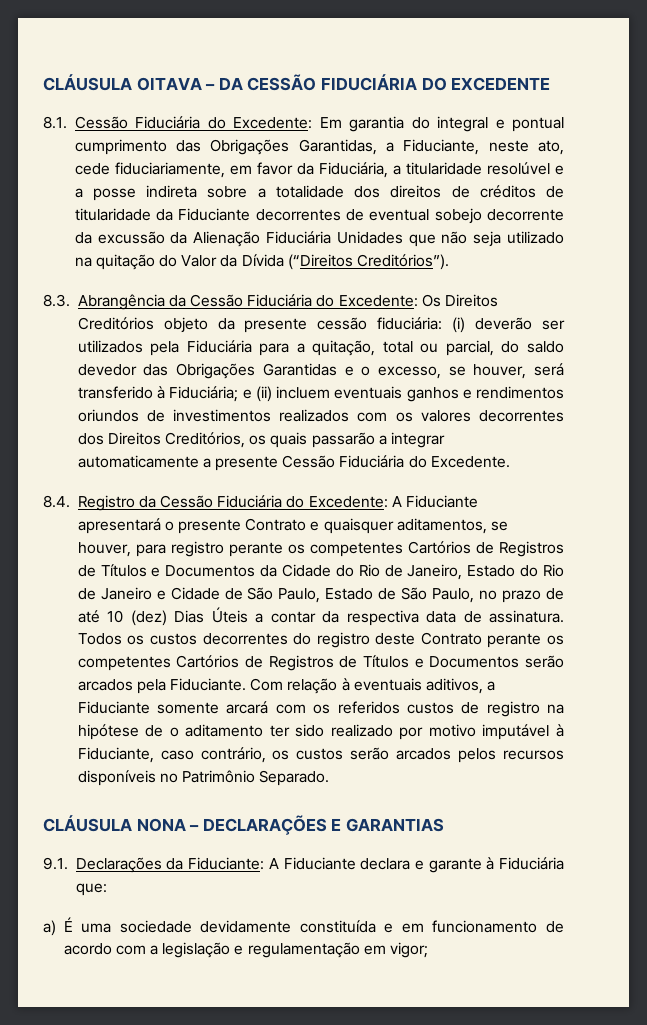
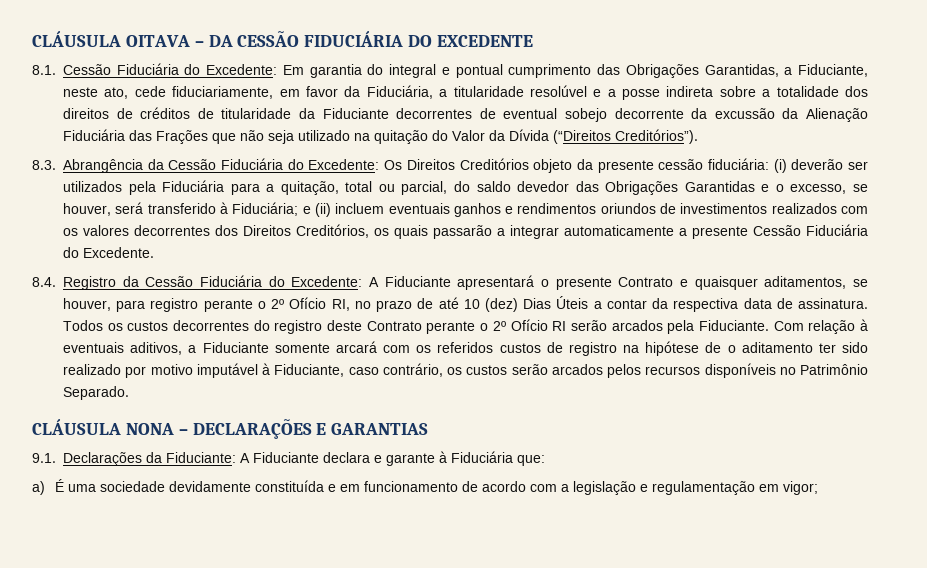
- Em garantia do integral e pontual cumprimento das Obrigações Garantidas, a Fiduciante, neste ato, cede fiduciariamente, em favor da Fiduciária, a titularidade resolúvel e a posse indireta sobre a totalidade dos direitos de créditos de titularidade da Fiduciante decorrentes de eventual sobejo decorrente da excussão da Alienação Fiduciária Unidades que não seja utilizado na quitação do Valor da Dívida (“Direitos Creditórios”).
+ Em garantia do integral e pontual cumprimento das Obrigações Garantidas, a Fiduciante, neste ato, cede fiduciariamente, em favor da Fiduciária, a titularidade resolúvel e a posse indireta sobre a totalidade dos direitos de créditos de titularidade da Fiduciante decorrentes de eventual sobejo decorrente da excussão da Alienação Fiduciária das Frações que não seja utilizado na quitação do Valor da Dívida (“Direitos Creditórios”).
- 8.4. Registro da Cessão Fiduciária do Excedente: A Fiduciante apresentará o presente Contrato e quaisquer aditamentos, se houver, para registro perante os competentes Cartórios de Registros de Títulos e Documentos da Cidade do Rio de Janeiro, Estado do Rio de Janeiro e Cidade de São Paulo, Estado de São Paulo, no prazo de até 10 (dez) Dias Úteis a contar da respectiva data de assinatura.
+ 8.4. Registro da Cessão Fiduciária do Excedente: A Fiduciante apresentará o presente Contrato e quaisquer aditamentos, se houver, para registro perante o 2º Ofício RI, no prazo de até 10 (dez) Dias Úteis a contar da respectiva data de assinatura.
- Todos os custos decorrentes do registro deste Contrato perante os competentes Cartórios de Registros de Títulos e Documentos serão arcados pela Fiduciante.
+ Todos os custos decorrentes do registro deste Contrato perante o 2º Ofício RI serão arcados pela Fiduciante.

